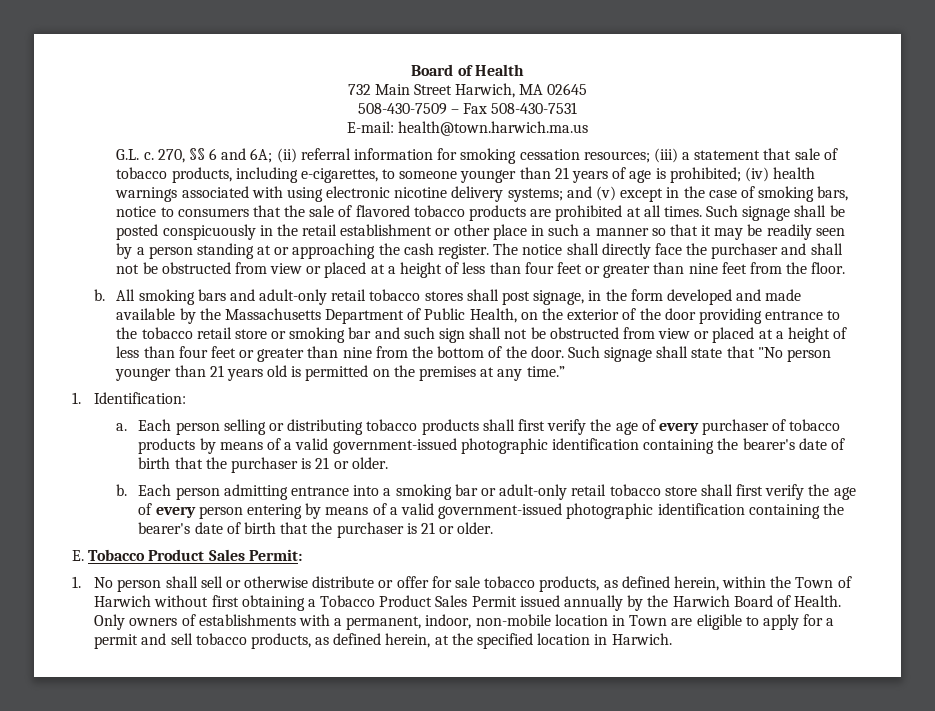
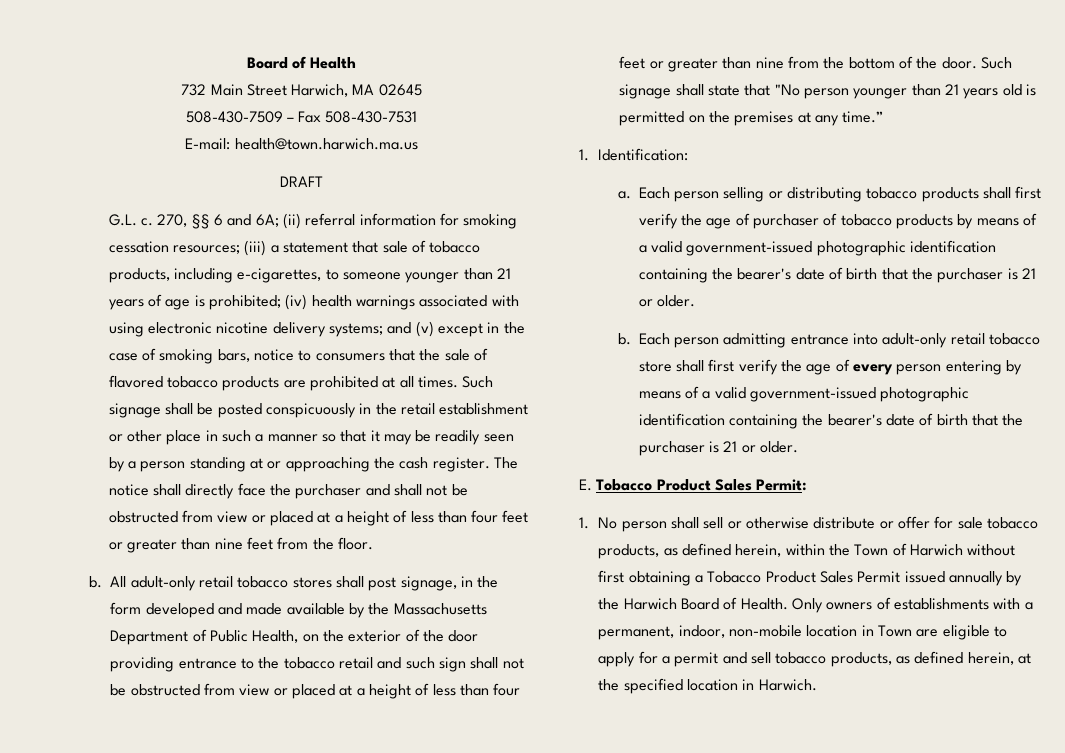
+ DRAFT
- All smoking bars and adult-only retail tobacco stores shall post signage, in the form developed and made available by the Massachusetts Department of Public Health, on the exterior of the door providing entrance to the tobacco retail store or smoking bar and such sign shall not be obstructed from view or placed at a height of less than four feet or greater than nine from the bottom of the door.
+ All adult-only retail tobacco stores shall post signage, in the form developed and made available by the Massachusetts Department of Public Health, on the exterior of the door providing entrance to the tobacco retail and such sign shall not be obstructed from view or placed at a height of less than four feet or greater than nine from the bottom of the door.
- Each person selling or distributing tobacco products shall first verify the age of every purchaser of tobacco products by means of a valid government-issued photographic identification containing the bearer's date of birth that the purchaser is 21 or older.
+ Each person selling or distributing tobacco products shall first verify the age of purchaser of tobacco products by means of a valid government-issued photographic identification containing the bearer's date of birth that the purchaser is 21 or older.
- Each person admitting entrance into a smoking bar or adult-only retail tobacco store shall first verify the age of every person entering by means of a valid government-issued photographic identification containing the bearer's date of birth that the purchaser is 21 or older.
+ Each person admitting entrance into adult-only retail tobacco store shall first verify the age of every person entering by means of a valid government-issued photographic identification containing the bearer's date of birth that the purchaser is 21 or older.

